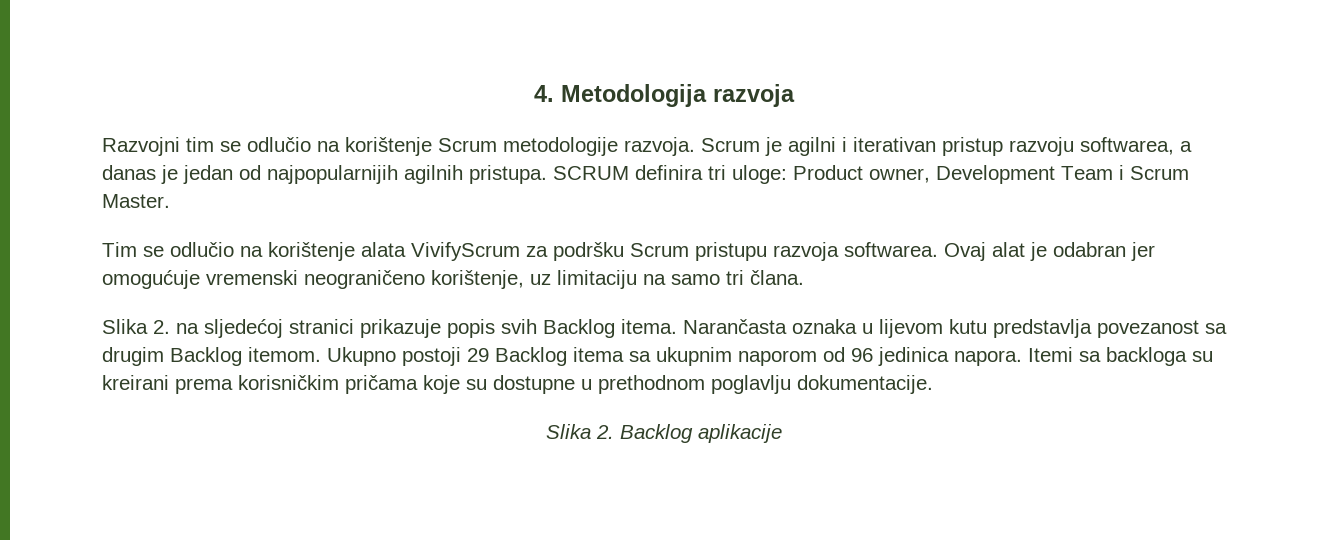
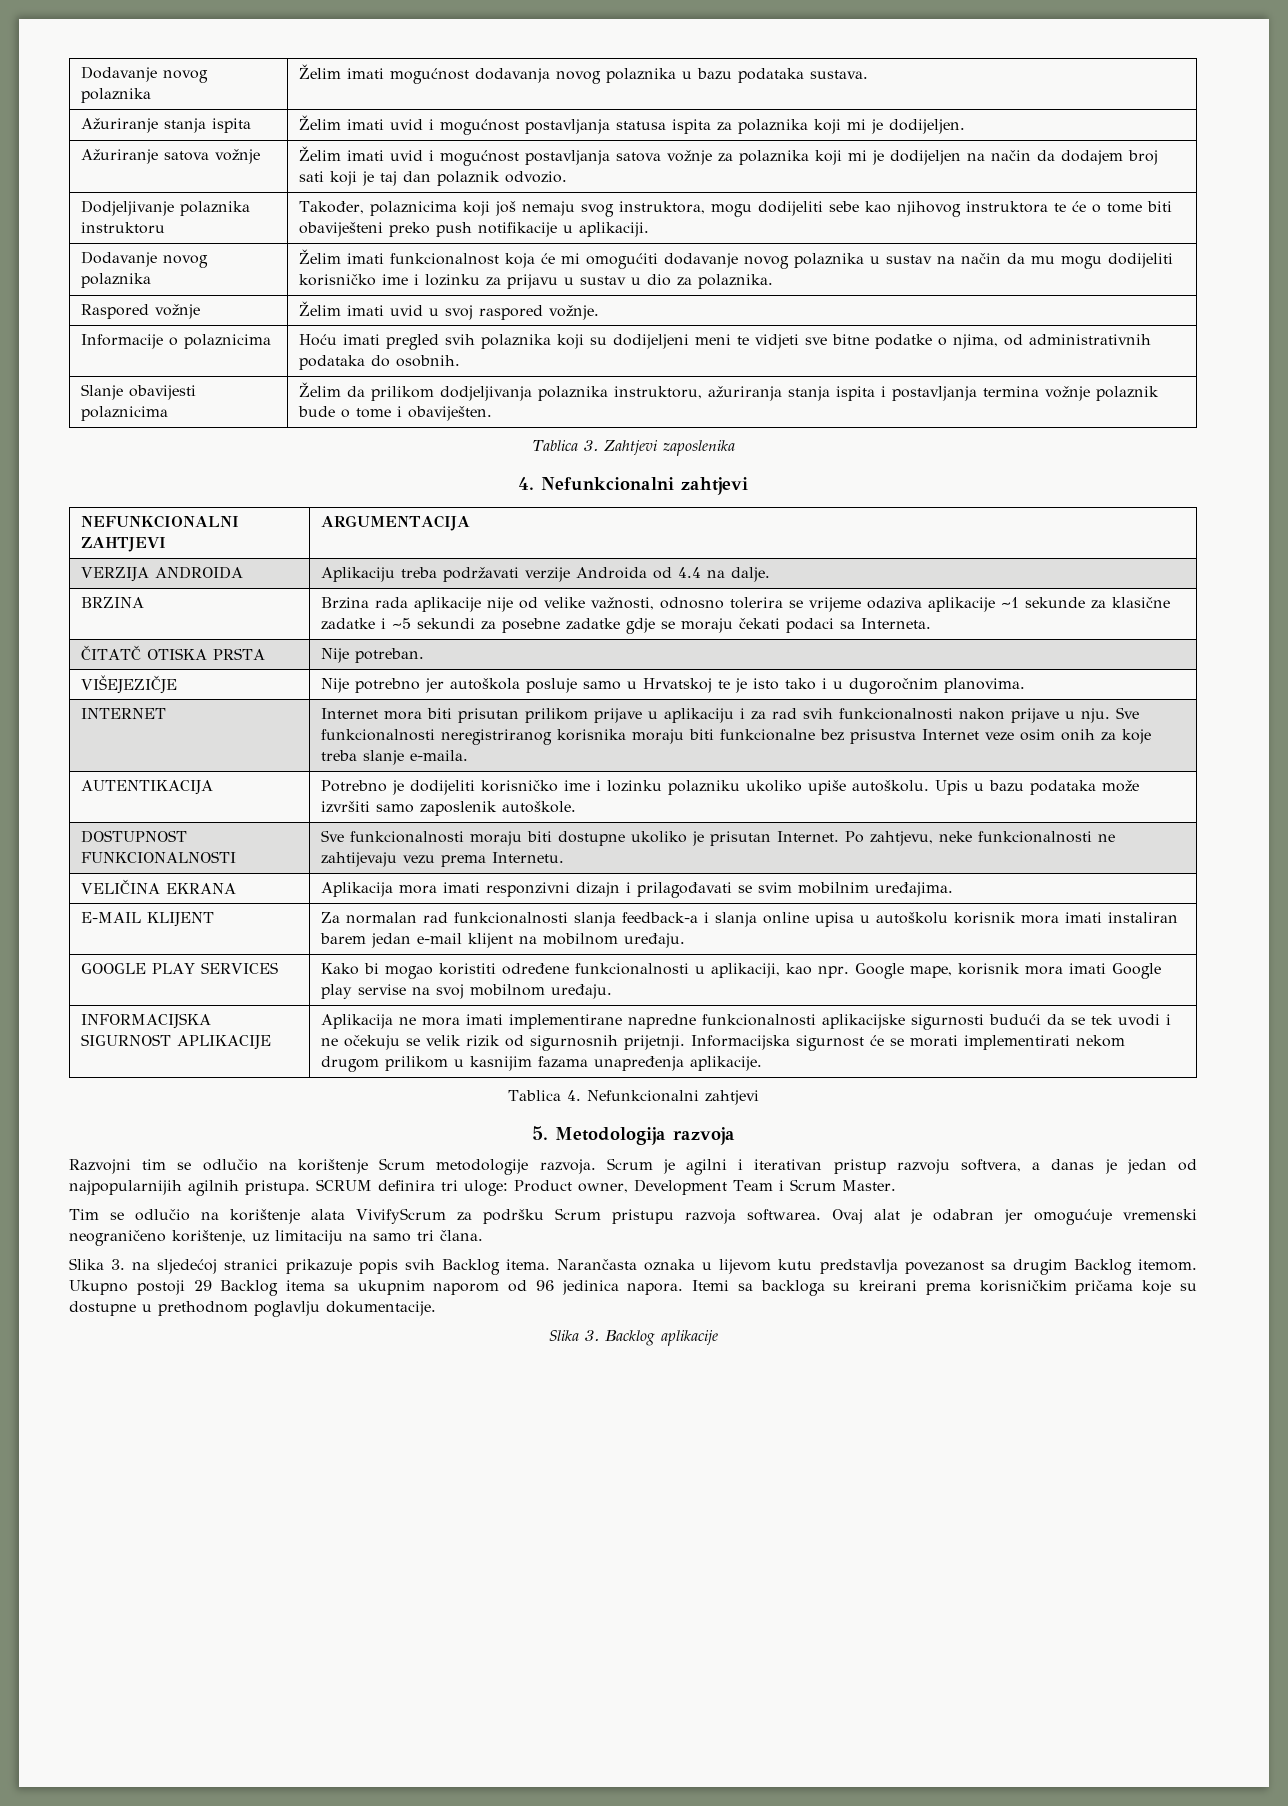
- 4. Metodologija razvoja
+ Dodavanje novog polaznika | Želim imati mogućnost dodavanja novog polaznika u bazu podataka sustava.
+ Ažuriranje stanja ispita | Želim imati uvid i mogućnost postavljanja statusa ispita za polaznika koji mi je dodijeljen.
+ Ažuriranje satova vožnje | Želim imati uvid i mogućnost postavljanja satova vožnje za polaznika koji mi je dodijeljen na način da dodajem broj sati koji je taj dan polaznik odvozio.
+ Dodjeljivanje polaznika instruktoru | Također, polaznicima koji još nemaju svog instruktora, mogu dodijeliti sebe kao njihovog instruktora te će o tome biti obaviješteni preko push notifikacije u aplikaciji.
+ Dodavanje novog polaznika | Želim imati funkcionalnost koja će mi omogućiti dodavanje novog polaznika u sustav na način da mu mogu dodijeliti korisničko ime i lozinku za prijavu u sustav u dio za polaznika.
+ Raspored vožnje | Želim imati uvid u svoj raspored vožnje.
+ Informacije o polaznicima | Hoću imati pregled svih polaznika koji su dodijeljeni meni te vidjeti sve bitne podatke o njima, od administrativnih podataka do osobnih.
+ Slanje obavijesti polaznicima | Želim da prilikom dodjeljivanja polaznika instruktoru, ažuriranja stanja ispita i postavljanja termina vožnje polaznik bude o tome i obaviješten.
+ Tablica 3. Zahtjevi zaposlenika
+ 4. Nefunkcionalni zahtjevi
+ NEFUNKCIONALNI ZAHTJEVI | ARGUMENTACIJA
+ VERZIJA ANDROIDA | Aplikaciju treba podržavati verzije Androida od 4.4 na dalje.
+ BRZINA | Brzina rada aplikacije nije od velike važnosti, odnosno tolerira se vrijeme odaziva aplikacije ~1 sekunde za klasične zadatke i ~5 sekundi za posebne zadatke gdje se moraju čekati podaci sa Interneta.
+ ČITATČ OTISKA PRSTA | Nije potreban.
+ VIŠEJEZIČJE | Nije potrebno jer autoškola posluje samo u Hrvatskoj te je isto tako i u dugoročnim planovima.
+ INTERNET | Internet mora biti prisutan prilikom prijave u aplikaciju i za rad svih funkcionalnosti nakon prijave u nju. Sve funkcionalnosti neregistriranog korisnika moraju biti funkcionalne bez prisustva Internet veze osim onih za koje treba slanje e-maila.
+ AUTENTIKACIJA | Potrebno je dodijeliti korisničko ime i lozinku polazniku ukoliko upiše autoškolu. Upis u bazu podataka može izvršiti samo zaposlenik autoškole.
+ DOSTUPNOST FUNKCIONALNOSTI | Sve funkcionalnosti moraju biti dostupne ukoliko je prisutan Internet. Po zahtjevu, neke funkcionalnosti ne zahtijevaju vezu prema Internetu.
+ VELIČINA EKRANA | Aplikacija mora imati responzivni dizajn i prilagođavati se svim mobilnim uređajima.
+ E-MAIL KLIJENT | Za normalan rad funkcionalnosti slanja feedback-a i slanja online upisa u autoškolu korisnik mora imati instaliran barem jedan e-mail klijent na mobilnom uređaju.
+ GOOGLE PLAY SERVICES | Kako bi mogao koristiti određene funkcionalnosti u aplikaciji, kao npr. Google mape, korisnik mora imati Google play servise na svoj mobilnom uređaju.
+ INFORMACIJSKA SIGURNOST APLIKACIJE | Aplikacija ne mora imati implementirane napredne funkcionalnosti aplikacijske sigurnosti budući da se tek uvodi i ne očekuju se velik rizik od sigurnosnih prijetnji. Informacijska sigurnost će se morati implementirati nekom drugom prilikom u kasnijim fazama unapređenja aplikacije.
+ Tablica 4. Nefunkcionalni zahtjevi
+ 5. Metodologija razvoja
- Scrum je agilni i iterativan pristup razvoju softwarea, a danas je jedan od najpopularnijih agilnih pristupa.
+ Scrum je agilni i iterativan pristup razvoju softvera, a danas je jedan od najpopularnijih agilnih pristupa.
- Slika 2. na sljedećoj stranici prikazuje popis svih Backlog itema.
+ Slika 3. na sljedećoj stranici prikazuje popis svih Backlog itema.
- Slika 2. Backlog aplikacije
+ Slika 3. Backlog aplikacije

